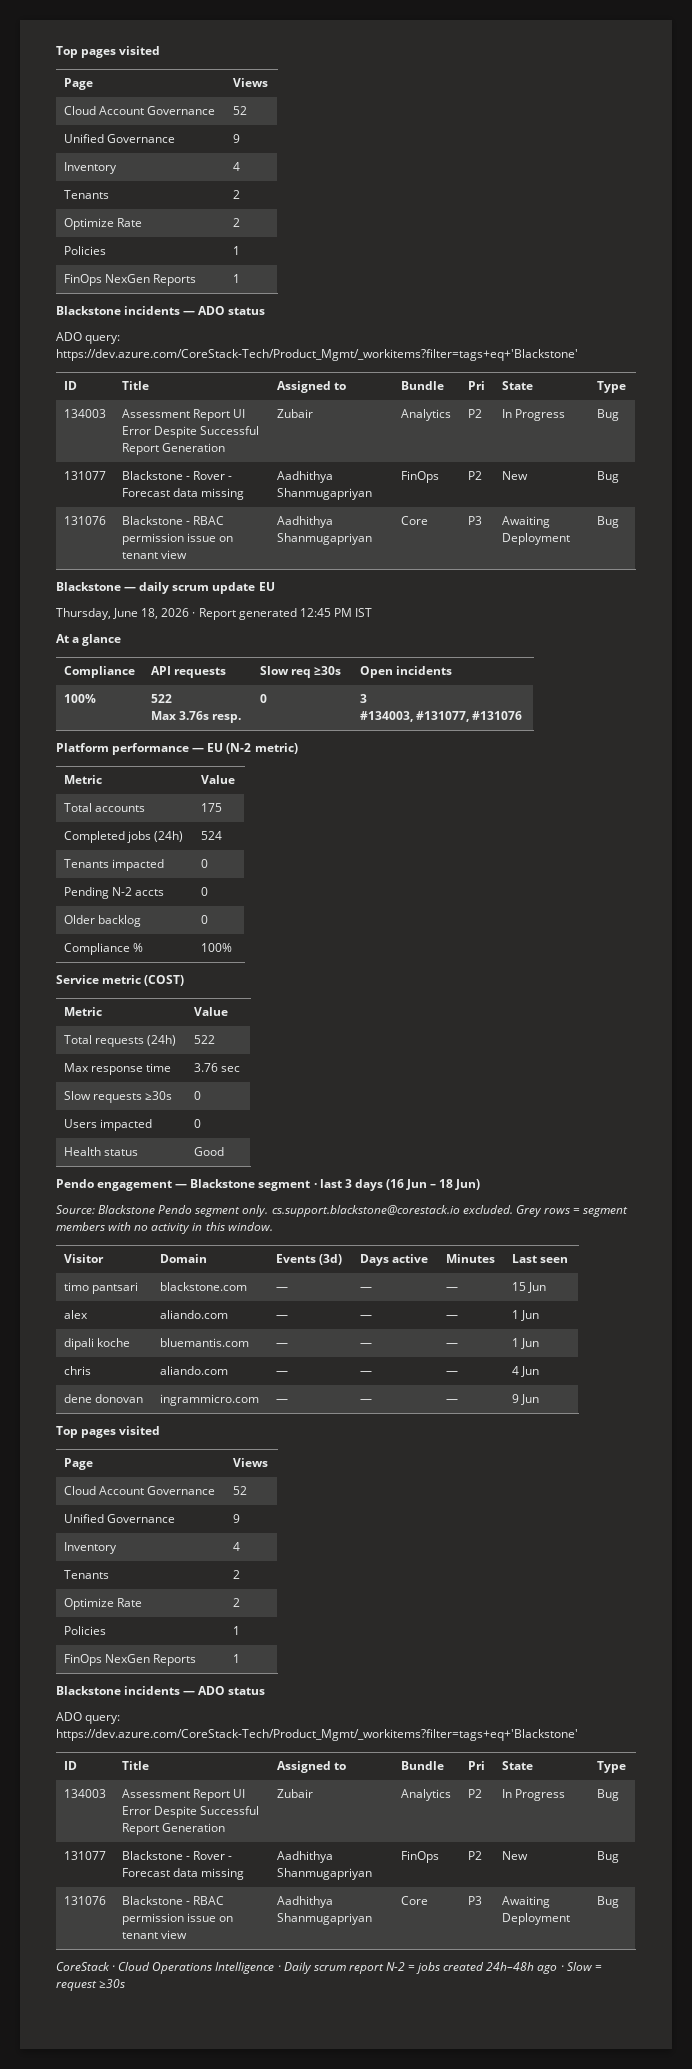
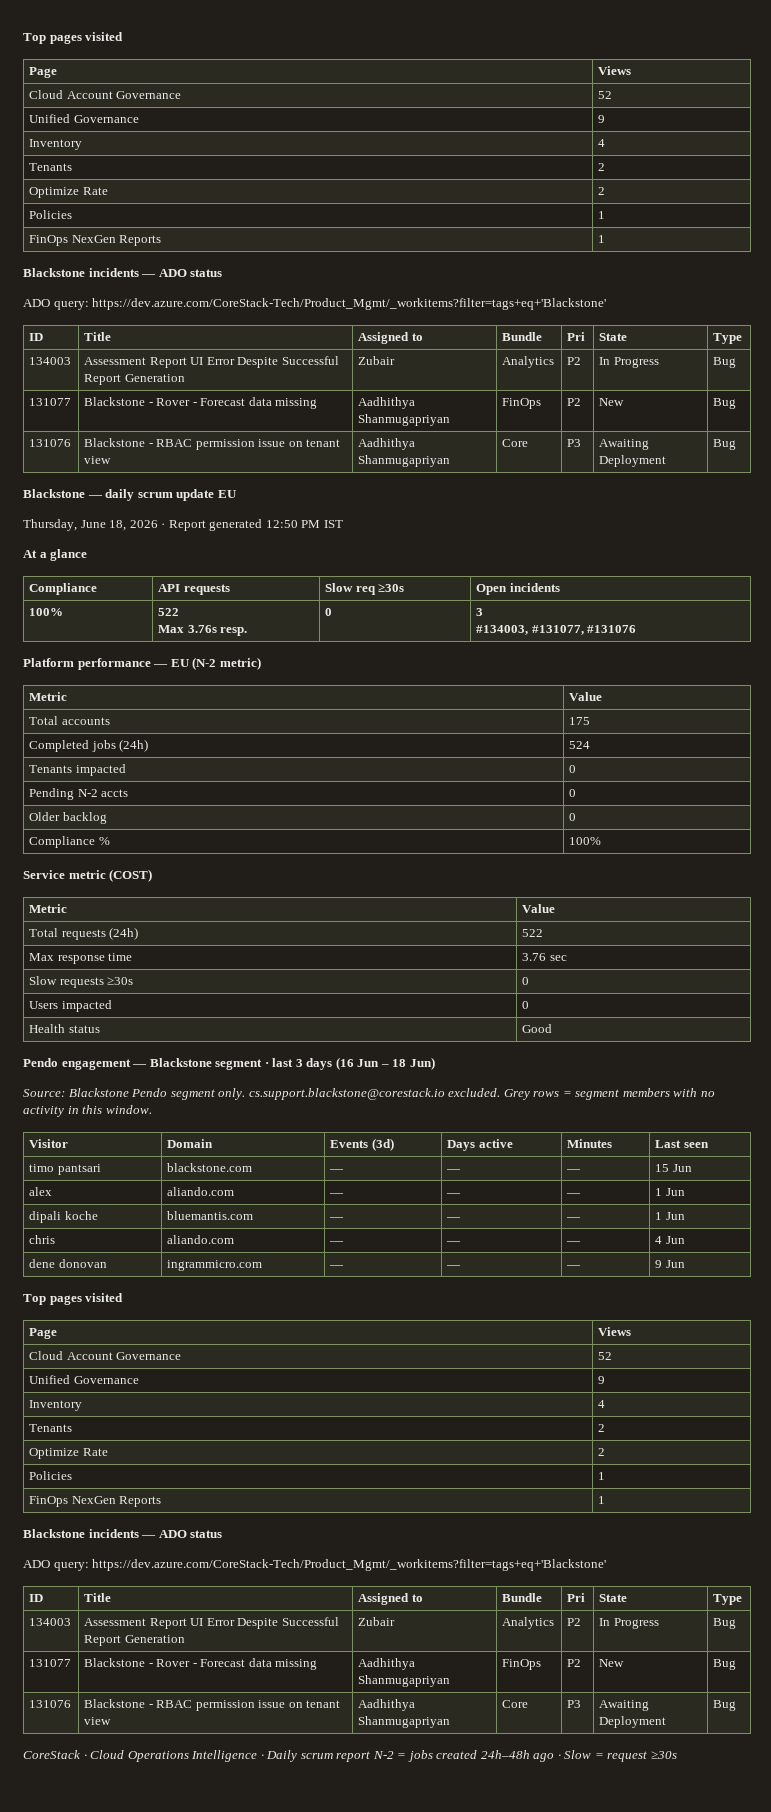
- Thursday, June 18, 2026 · Report generated 12:45 PM IST
+ Thursday, June 18, 2026 · Report generated 12:50 PM IST

